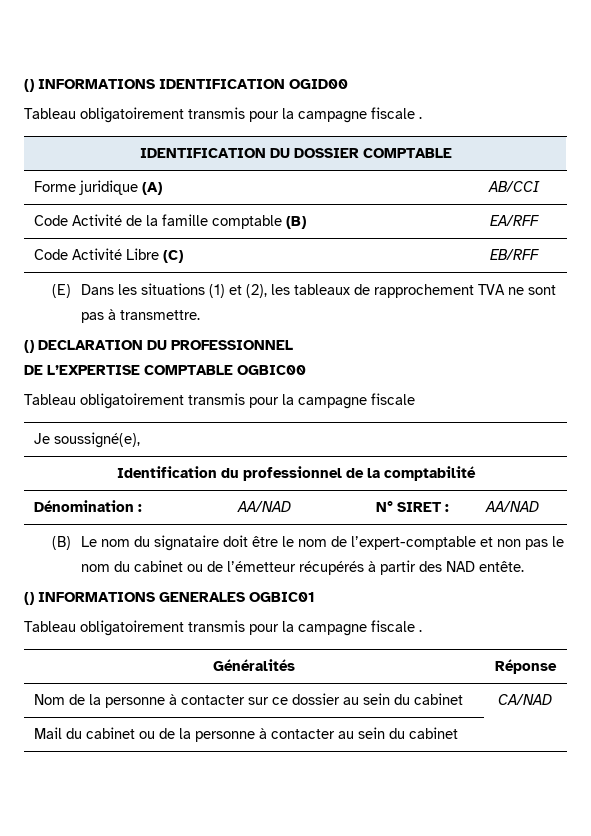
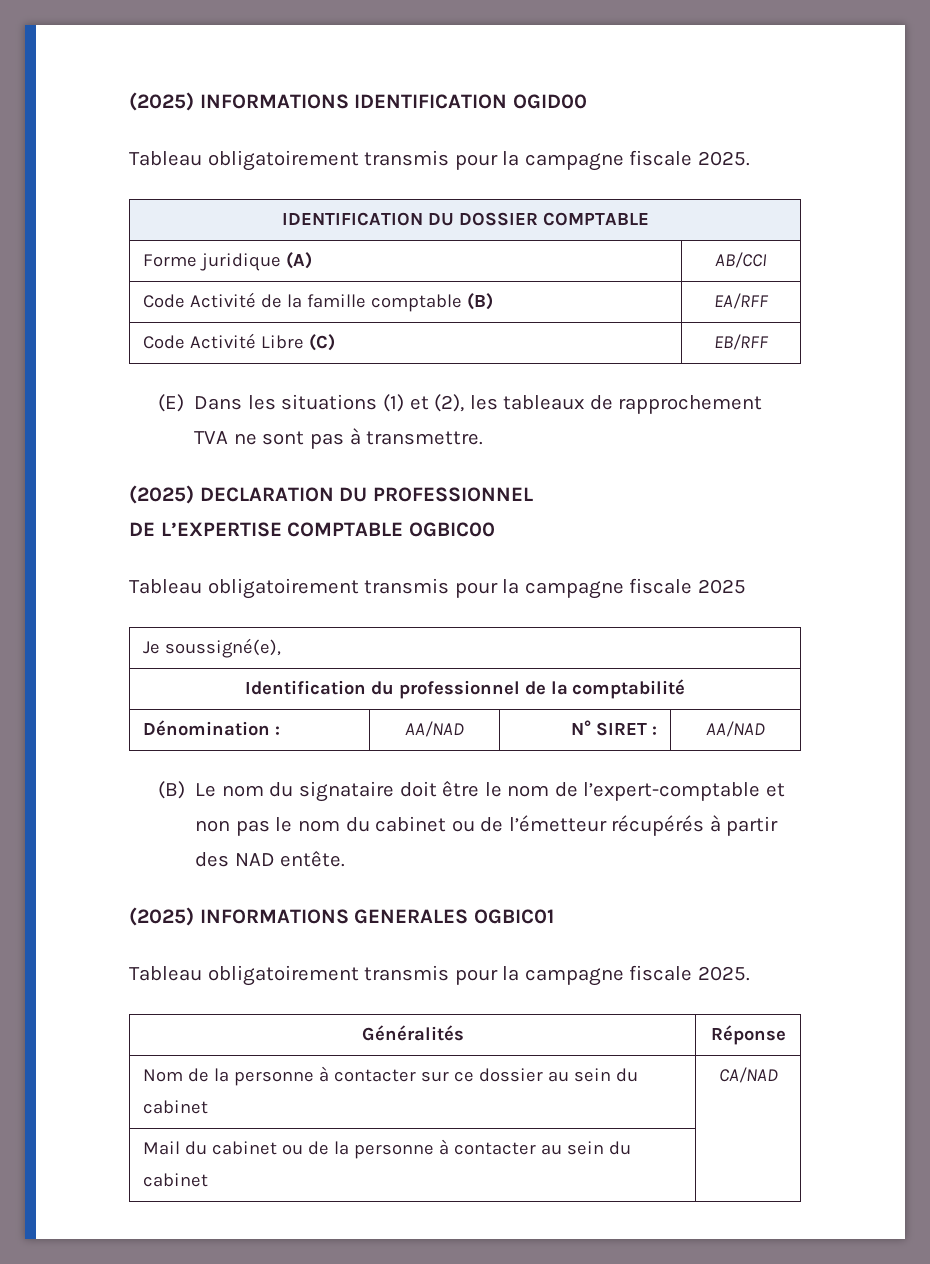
- () INFORMATIONS IDENTIFICATION OGID00
- Tableau obligatoirement transmis pour la campagne fiscale .
+ (2025) INFORMATIONS IDENTIFICATION OGID00
+ Tableau obligatoirement transmis pour la campagne fiscale 2025.
- () DECLARATION DU PROFESSIONNEL
+ (2025) DECLARATION DU PROFESSIONNEL
  DE L’EXPERTISE COMPTABLE OGBIC00
- Tableau obligatoirement transmis pour la campagne fiscale
+ Tableau obligatoirement transmis pour la campagne fiscale 2025
- () INFORMATIONS GENERALES OGBIC01
- Tableau obligatoirement transmis pour la campagne fiscale .
+ (2025) INFORMATIONS GENERALES OGBIC01
+ Tableau obligatoirement transmis pour la campagne fiscale 2025.

